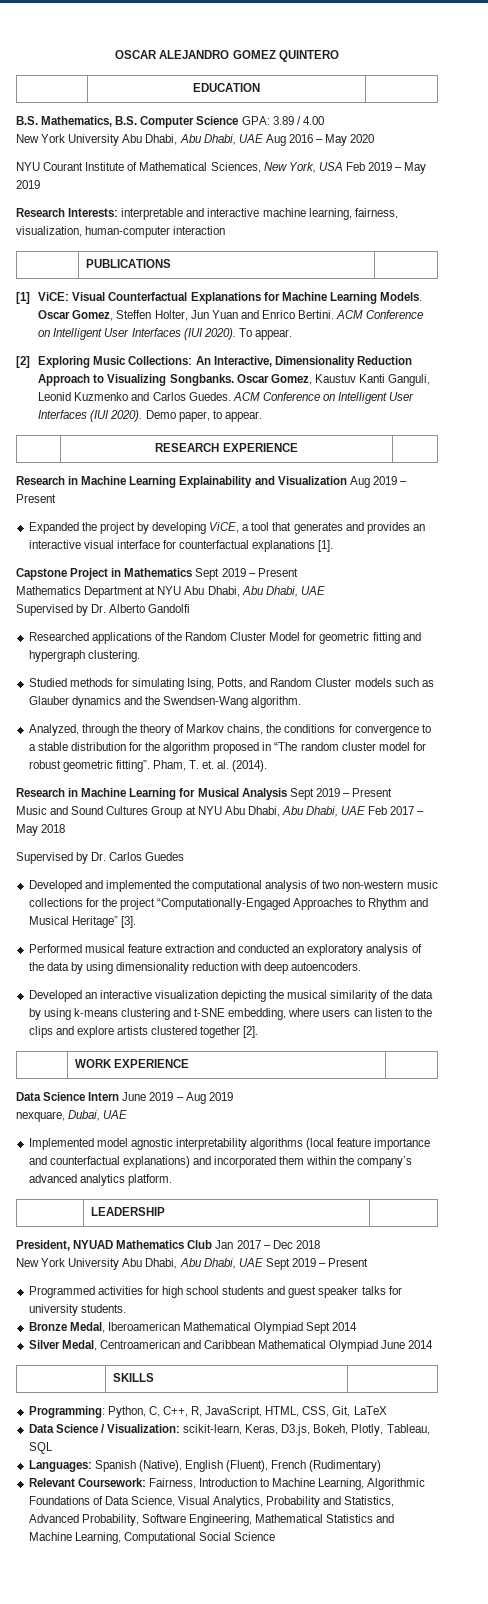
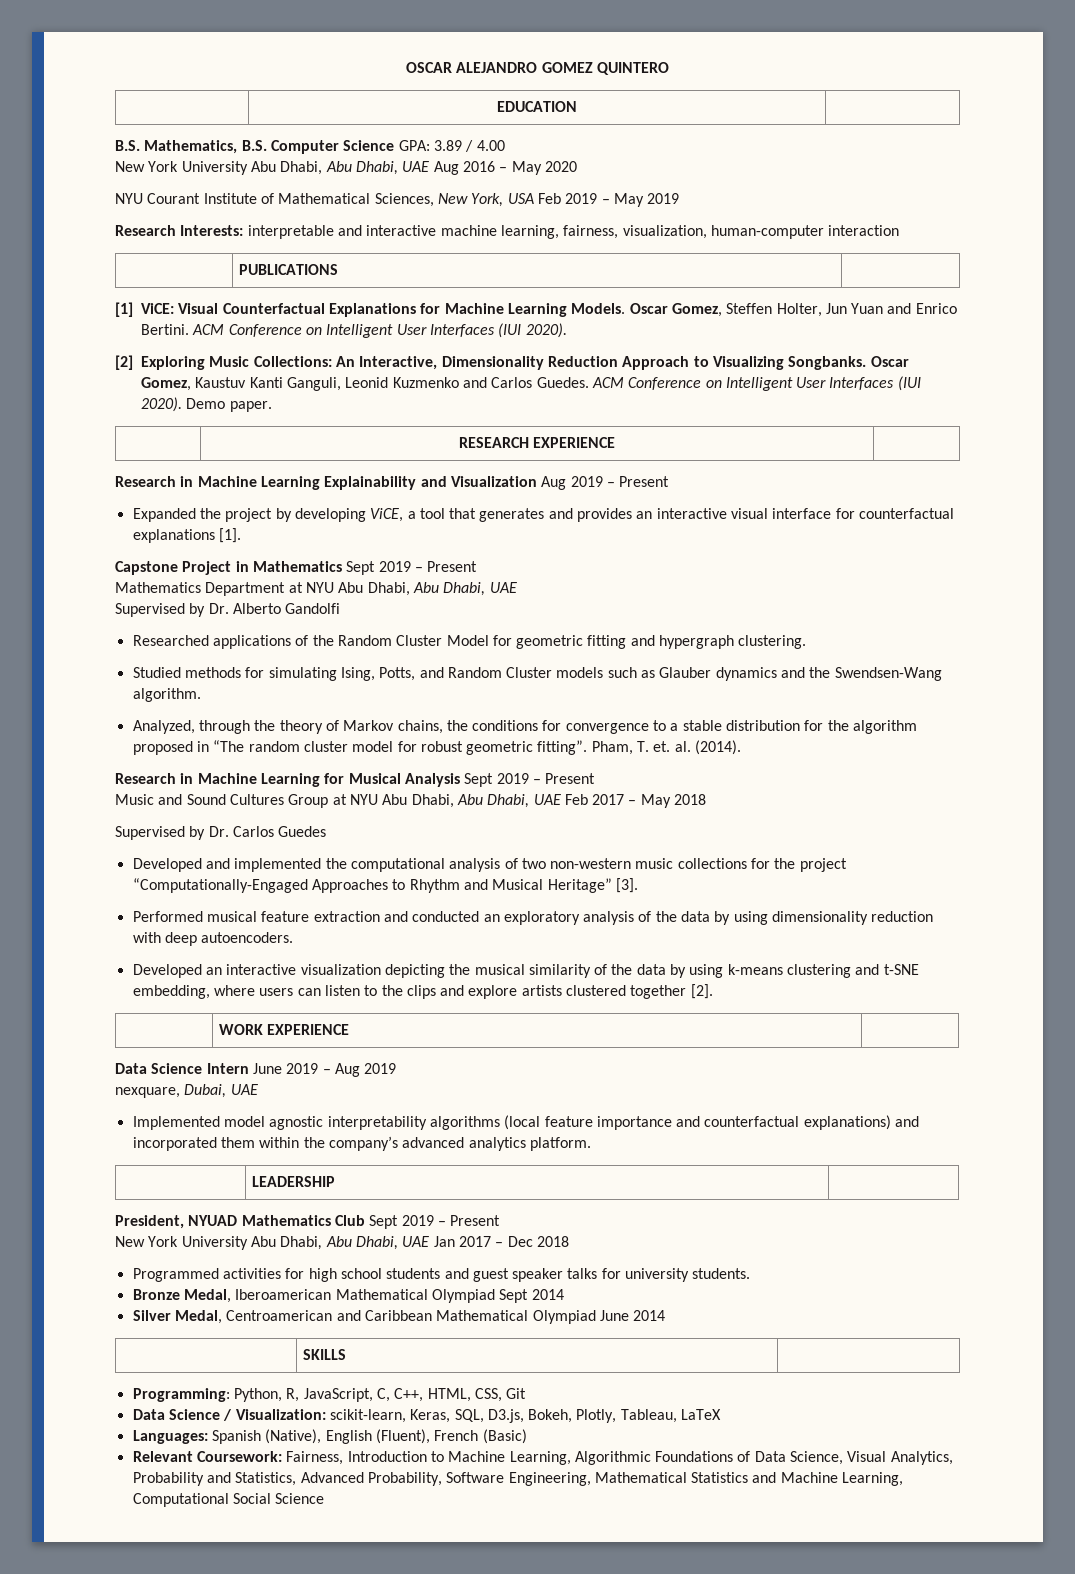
- To appear.
- Demo paper, to appear.
+ Demo paper.
- President, NYUAD Mathematics Club Jan 2017 – Dec 2018
- New York University Abu Dhabi, Abu Dhabi, UAE Sept 2019 – Present
+ President, NYUAD Mathematics Club Sept 2019 – Present
+ New York University Abu Dhabi, Abu Dhabi, UAE Jan 2017 – Dec 2018
- Programming: Python, C, C++, R, JavaScript, HTML, CSS, Git, LaTeX
+ Programming: Python, R, JavaScript, C, C++, HTML, CSS, Git
- Data Science / Visualization: scikit-learn, Keras, D3.js, Bokeh, Plotly, Tableau, SQL
+ Data Science / Visualization: scikit-learn, Keras, SQL, D3.js, Bokeh, Plotly, Tableau, LaTeX
- Languages: Spanish (Native), English (Fluent), French (Rudimentary)
+ Languages: Spanish (Native), English (Fluent), French (Basic)

